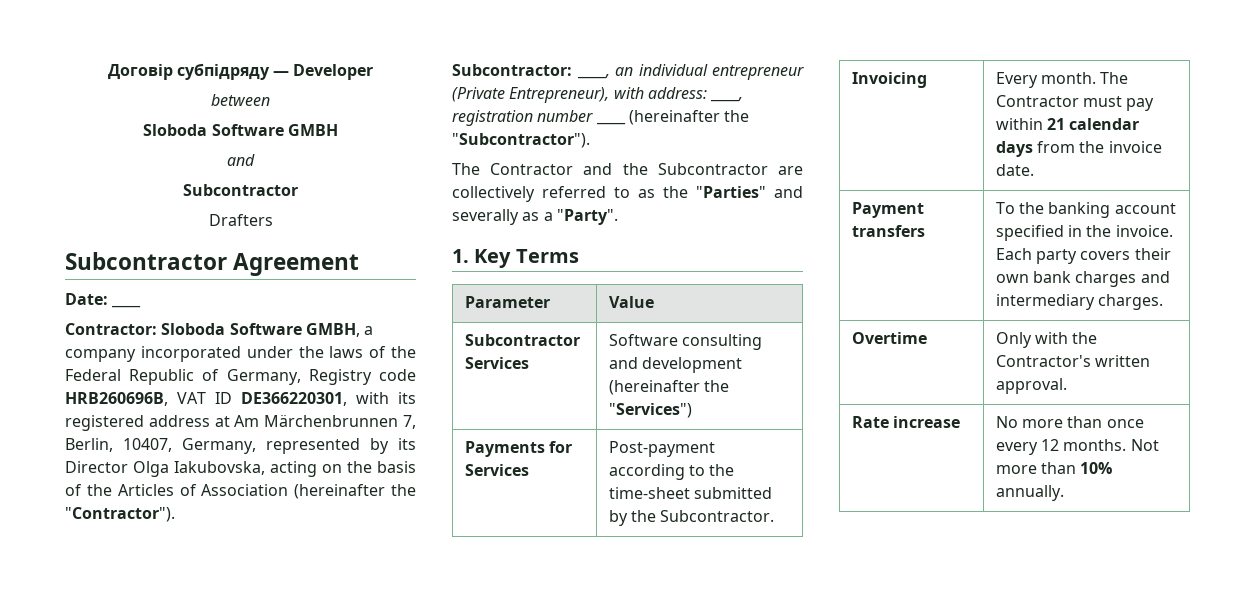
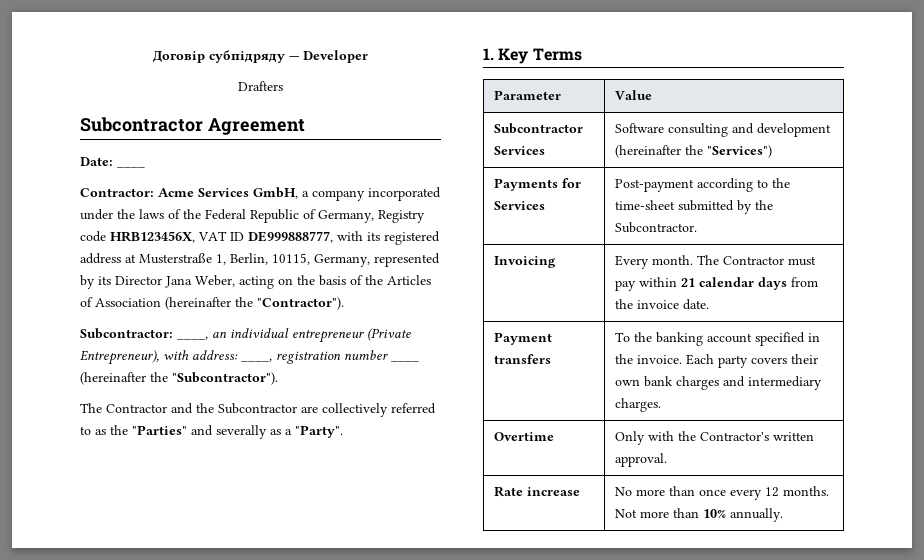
- between
- Sloboda Software GMBH
- and
- Subcontractor
- Contractor: Sloboda Software GMBH, a company incorporated under the laws of the Federal Republic of Germany, Registry code HRB260696B, VAT ID DE366220301, with its registered address at Am Märchenbrunnen 7, Berlin, 10407, Germany, represented by its Director Olga Iakubovska, acting on the basis of the Articles of Association (hereinafter the "Contractor").
+ Contractor: Acme Services GmbH, a company incorporated under the laws of the Federal Republic of Germany, Registry code HRB123456X, VAT ID DE999888777, with its registered address at Musterstraße 1, Berlin, 10115, Germany, represented by its Director Jana Weber, acting on the basis of the Articles of Association (hereinafter the "Contractor").

